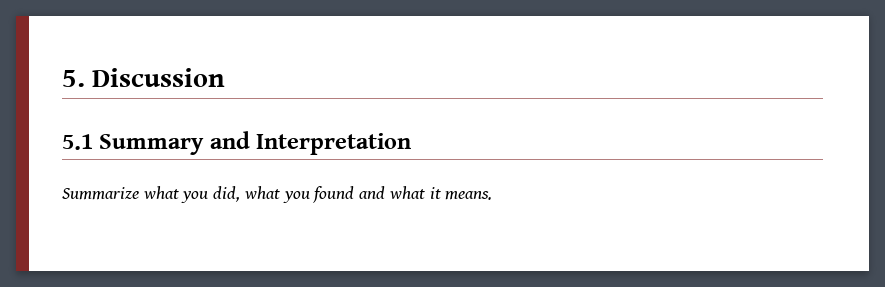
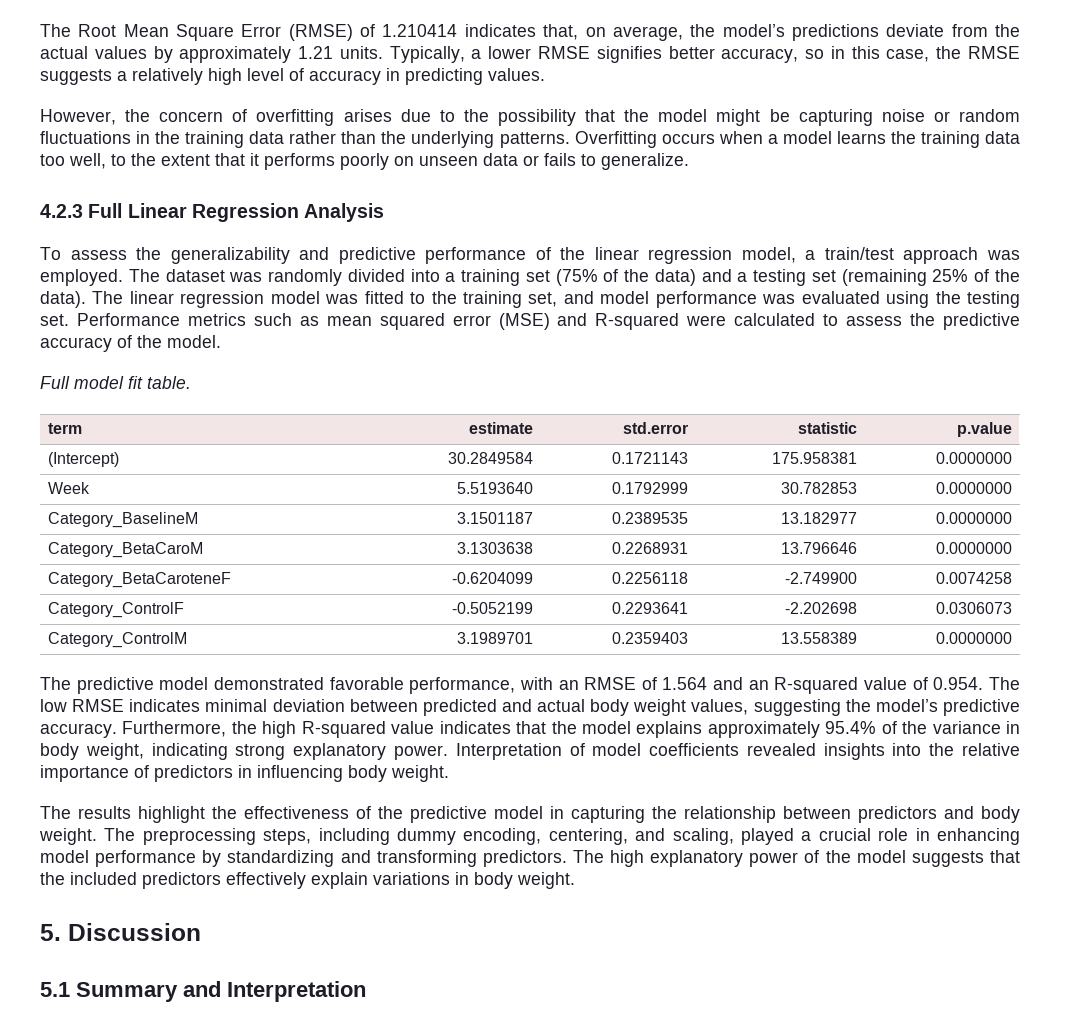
+ The Root Mean Square Error (RMSE) of 1.210414 indicates that, on average, the model’s predictions deviate from the actual values by approximately 1.21 units. Typically, a lower RMSE signifies better accuracy, so in this case, the RMSE suggests a relatively high level of accuracy in predicting values.
+ However, the concern of overfitting arises due to the possibility that the model might be capturing noise or random fluctuations in the training data rather than the underlying patterns. Overfitting occurs when a model learns the training data too well, to the extent that it performs poorly on unseen data or fails to generalize.
+ 4.2.3 Full Linear Regression Analysis
+ To assess the generalizability and predictive performance of the linear regression model, a train/test approach was employed. The dataset was randomly divided into a training set (75% of the data) and a testing set (remaining 25% of the data). The linear regression model was fitted to the training set, and model performance was evaluated using the testing set. Performance metrics such as mean squared error (MSE) and R-squared were calculated to assess the predictive accuracy of the model.
+ Full model fit table.
+ term | estimate | std.error | statistic | p.value
+ (Intercept) | 30.2849584 | 0.1721143 | 175.958381 | 0.0000000
+ Week | 5.5193640 | 0.1792999 | 30.782853 | 0.0000000
+ Category_BaselineM | 3.1501187 | 0.2389535 | 13.182977 | 0.0000000
+ Category_BetaCaroM | 3.1303638 | 0.2268931 | 13.796646 | 0.0000000
+ Category_BetaCaroteneF | -0.6204099 | 0.2256118 | -2.749900 | 0.0074258
+ Category_ControlF | -0.5052199 | 0.2293641 | -2.202698 | 0.0306073
+ Category_ControlM | 3.1989701 | 0.2359403 | 13.558389 | 0.0000000
+ The predictive model demonstrated favorable performance, with an RMSE of 1.564 and an R-squared value of 0.954. The low RMSE indicates minimal deviation between predicted and actual body weight values, suggesting the model’s predictive accuracy. Furthermore, the high R-squared value indicates that the model explains approximately 95.4% of the variance in body weight, indicating strong explanatory power. Interpretation of model coefficients revealed insights into the relative importance of predictors in influencing body weight.
+ The results highlight the effectiveness of the predictive model in capturing the relationship between predictors and body weight. The preprocessing steps, including dummy encoding, centering, and scaling, played a crucial role in enhancing model performance by standardizing and transforming predictors. The high explanatory power of the model suggests that the included predictors effectively explain variations in body weight.
- Summarize what you did, what you found and what it means.

